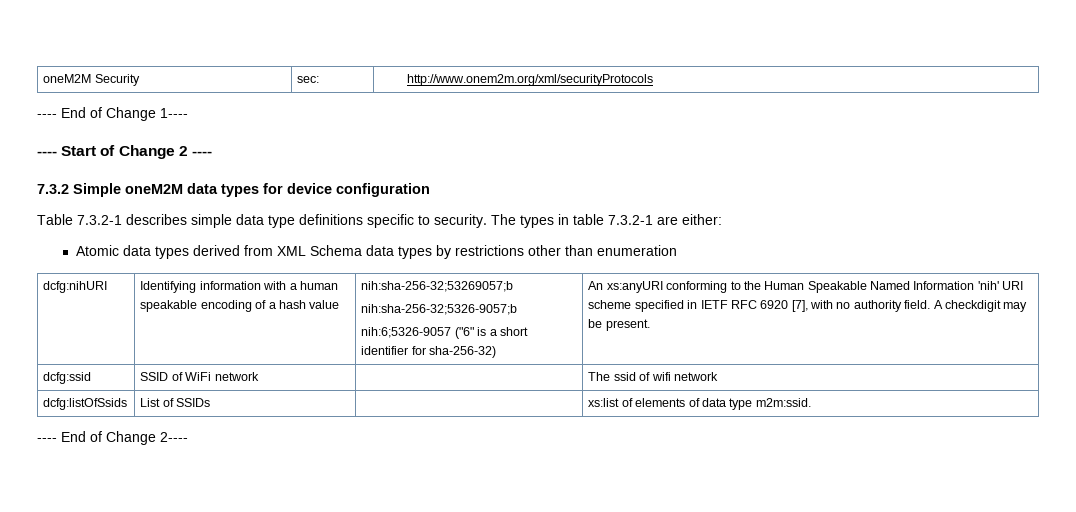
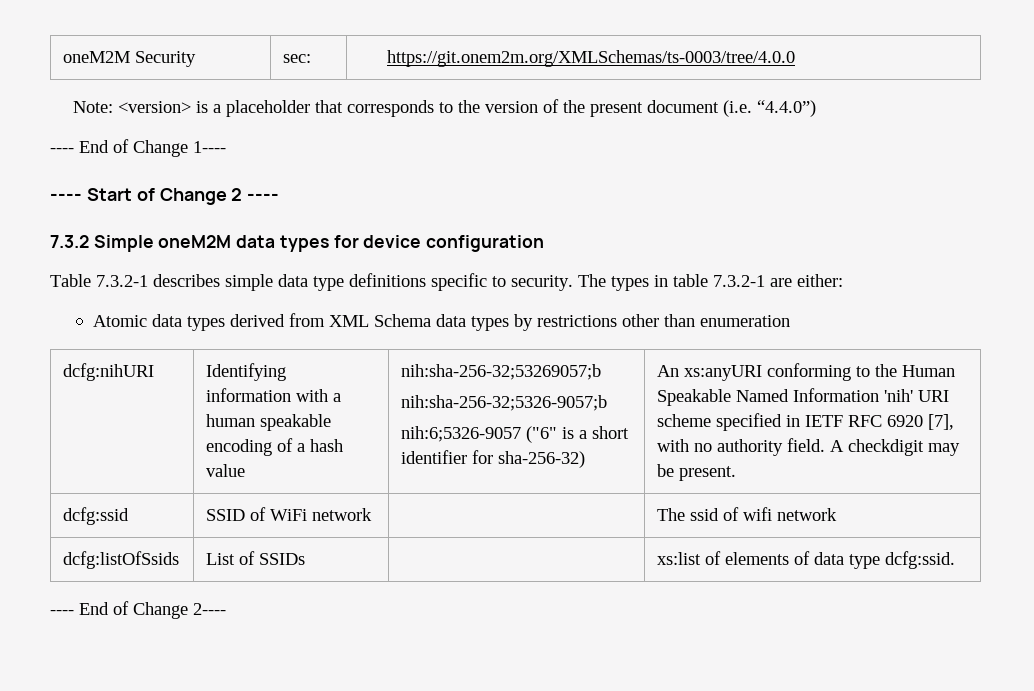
- oneM2M Security | sec: | http://www.onem2m.org/xml/securityProtocols
+ oneM2M Security | sec: | https://git.onem2m.org/XMLSchemas/ts-0003/tree/4.0.0
+ Note: <version> is a placeholder that corresponds to the version of the present document (i.e. “4.4.0”)
- dcfg:listOfSsids | List of SSIDs | | xs:list of elements of data type m2m:ssid.
+ dcfg:listOfSsids | List of SSIDs | | xs:list of elements of data type dcfg:ssid.

